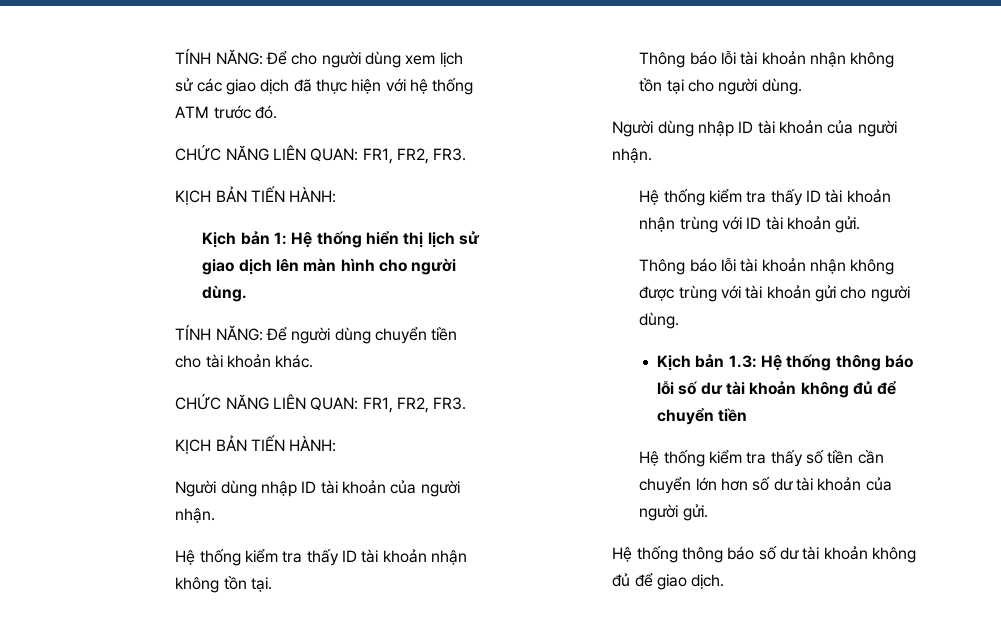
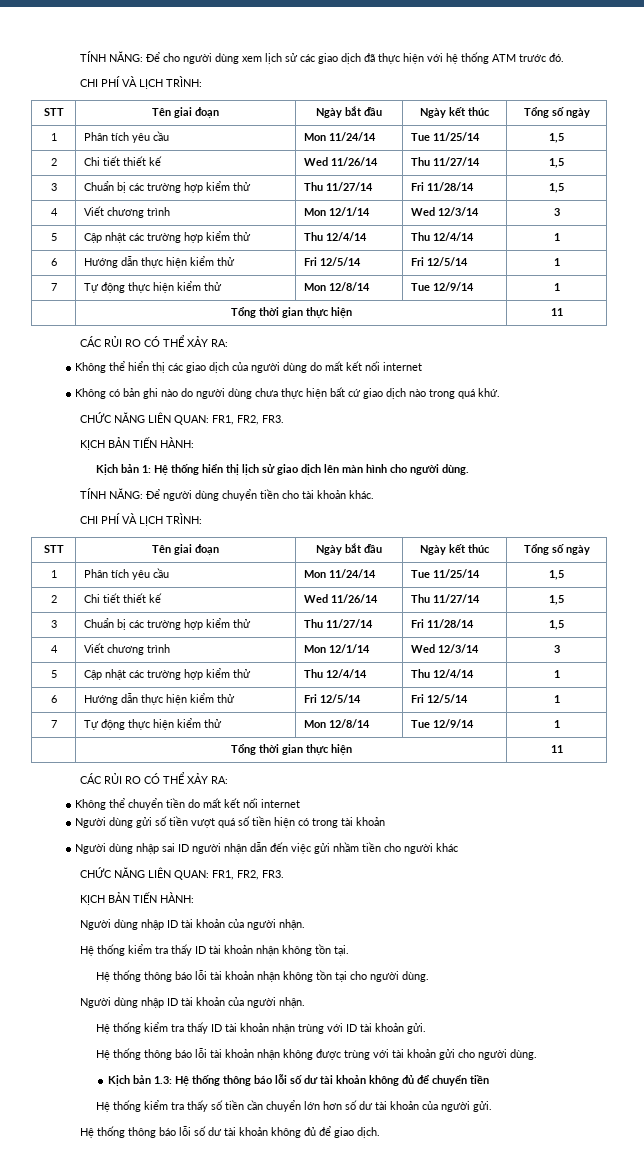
  TÍNH NĂNG: Để cho người dùng xem lịch sử các giao dịch đã thực hiện với hệ thống ATM trước đó.
+ CHI PHÍ VÀ LỊCH TRÌNH:
+ STT | Tên giai đoạn | Ngày bắt đầu | Ngày kết thúc | Tổng số ngày
+ 1 | Phân tích yêu cầu | Mon 11/24/14 | Tue 11/25/14 | 1,5
+ 2 | Chi tiết thiết kế | Wed 11/26/14 | Thu 11/27/14 | 1,5
+ 3 | Chuẩn bị các trường hợp kiểm thử | Thu 11/27/14 | Fri 11/28/14 | 1,5
+ 4 | Viết chương trình | Mon 12/1/14 | Wed 12/3/14 | 3
+ 5 | Cập nhật các trường hợp kiểm thử | Thu 12/4/14 | Thu 12/4/14 | 1
+ 6 | Hướng dẫn thực hiện kiểm thử | Fri 12/5/14 | Fri 12/5/14 | 1
+ 7 | Tự động thực hiện kiểm thử | Mon 12/8/14 | Tue 12/9/14 | 1
+ | Tổng thời gian thực hiện | 11
+ CÁC RỦI RO CÓ THỂ XẢY RA:
+ Không thể hiển thị các giao dịch của người dùng do mất kết nối internet
+ Không có bản ghi nào do người dùng chưa thực hiện bất cứ giao dịch nào trong quá khứ.
  TÍNH NĂNG: Để người dùng chuyển tiền cho tài khoản khác.
+ CHI PHÍ VÀ LỊCH TRÌNH:
+ STT | Tên giai đoạn | Ngày bắt đầu | Ngày kết thúc | Tổng số ngày
+ 1 | Phân tích yêu cầu | Mon 11/24/14 | Tue 11/25/14 | 1,5
+ 2 | Chi tiết thiết kế | Wed 11/26/14 | Thu 11/27/14 | 1,5
+ 3 | Chuẩn bị các trường hợp kiểm thử | Thu 11/27/14 | Fri 11/28/14 | 1,5
+ 4 | Viết chương trình | Mon 12/1/14 | Wed 12/3/14 | 3
+ 5 | Cập nhật các trường hợp kiểm thử | Thu 12/4/14 | Thu 12/4/14 | 1
+ 6 | Hướng dẫn thực hiện kiểm thử | Fri 12/5/14 | Fri 12/5/14 | 1
+ 7 | Tự động thực hiện kiểm thử | Mon 12/8/14 | Tue 12/9/14 | 1
+ | Tổng thời gian thực hiện | 11
+ CÁC RỦI RO CÓ THỂ XẢY RA:
+ Không thể chuyển tiền do mất kết nối internet
+ Người dùng gửi số tiền vượt quá số tiền hiện có trong tài khoản
+ Người dùng nhập sai ID người nhận dẫn đến việc gửi nhầm tiền cho người khác
- Thông báo lỗi tài khoản nhận không tồn tại cho người dùng.
+ Hệ thống thông báo lỗi tài khoản nhận không tồn tại cho người dùng.
- Thông báo lỗi tài khoản nhận không được trùng với tài khoản gửi cho người dùng.
+ Hệ thống thông báo lỗi tài khoản nhận không được trùng với tài khoản gửi cho người dùng.
- Hệ thống thông báo số dư tài khoản không đủ để giao dịch.
+ Hệ thống thông báo lỗi số dư tài khoản không đủ để giao dịch.

